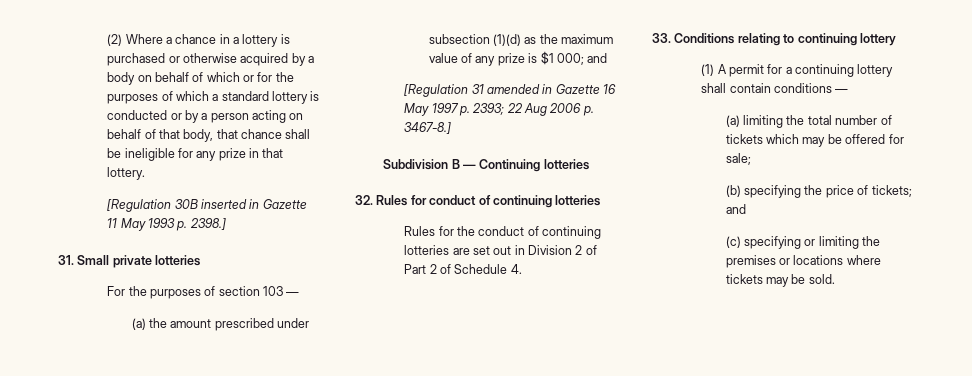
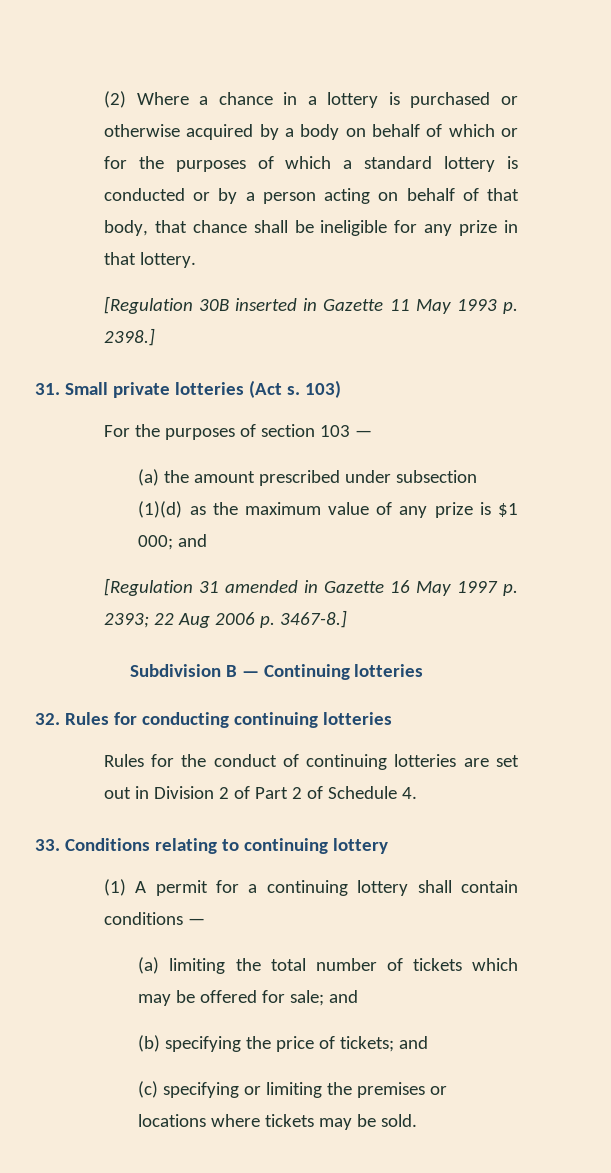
- 31. Small private lotteries
+ 31. Small private lotteries (Act s. 103)
- 32. Rules for conduct of continuing lotteries
+ 32. Rules for conducting continuing lotteries
- (a) limiting the total number of tickets which may be offered for sale;
+ (a) limiting the total number of tickets which may be offered for sale; and

